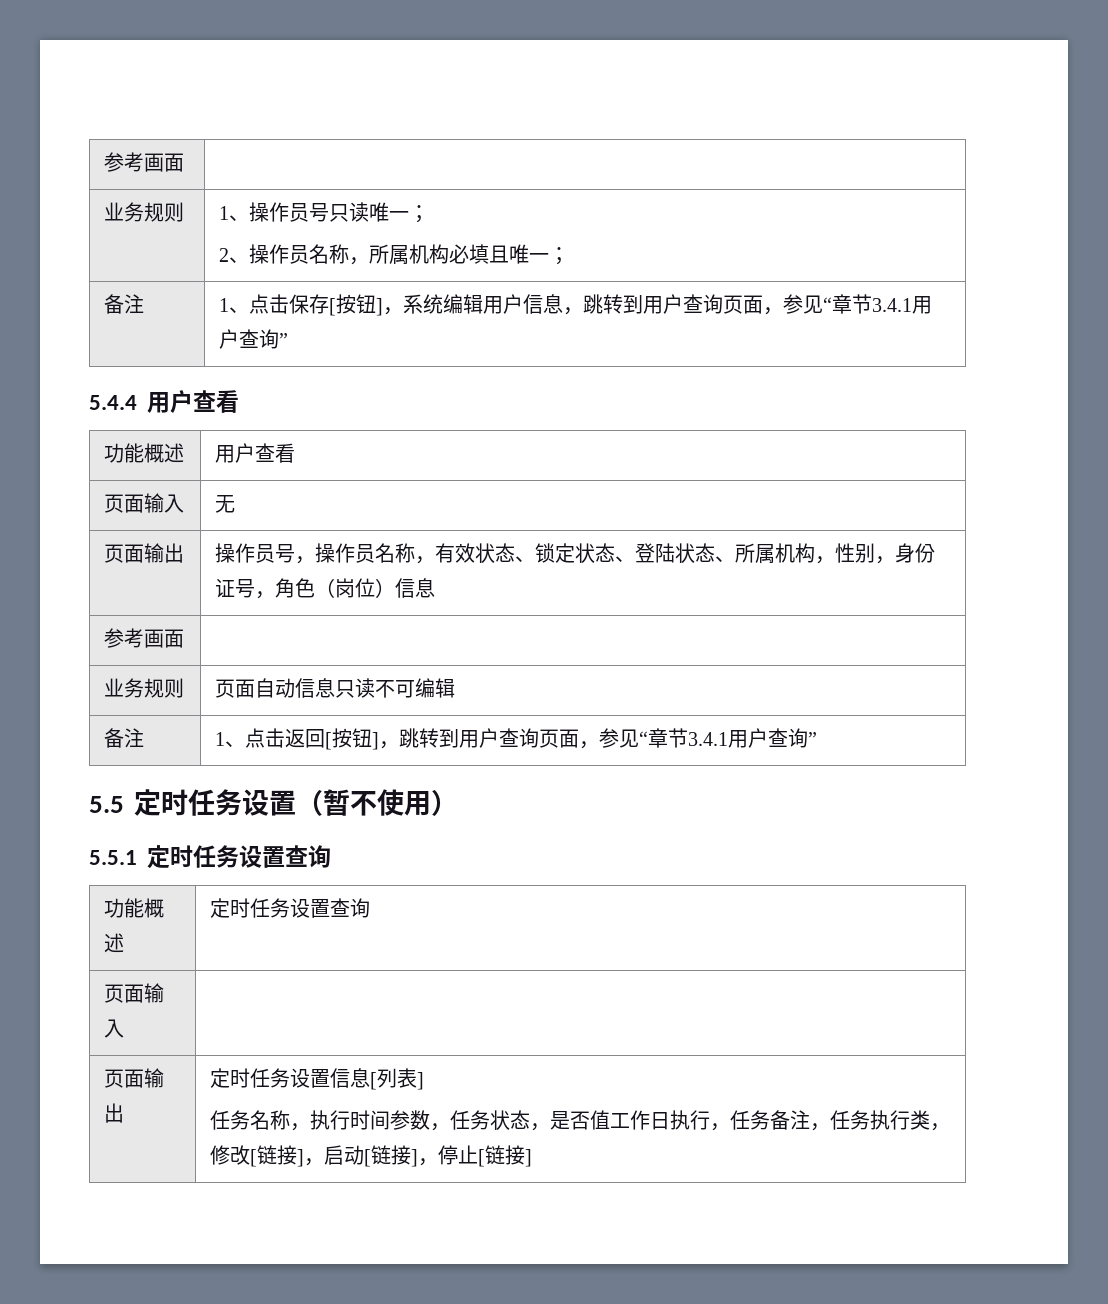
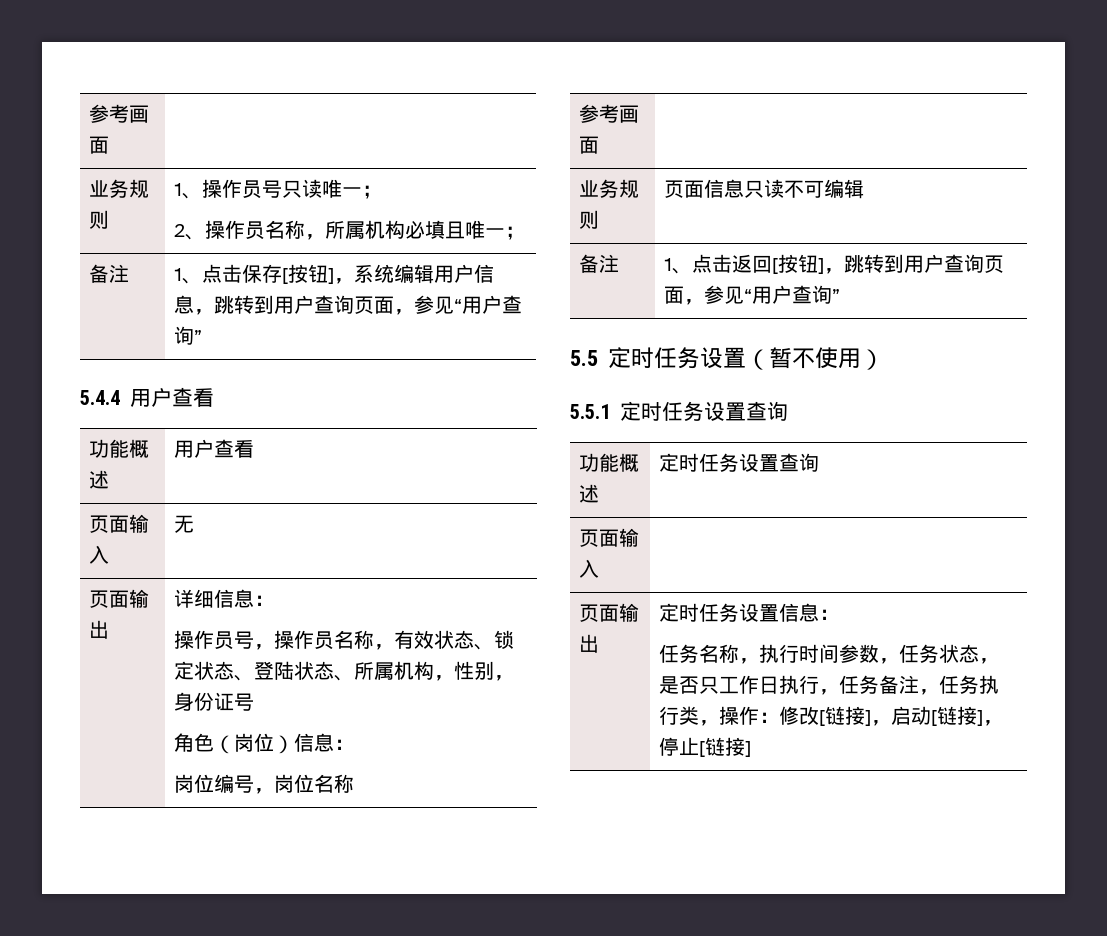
- 备注 | 1、点击保存[按钮]，系统编辑用户信息，跳转到用户查询页面，参见“章节3.4.1用户查询”
+ 备注 | 1、点击保存[按钮]，系统编辑用户信息，跳转到用户查询页面，参见“用户查询”
- 页面输出 | 操作员号，操作员名称，有效状态、锁定状态、登陆状态、所属机构，性别，身份证号，角色（岗位）信息
+ 页面输出 | 详细信息：
+ 操作员号，操作员名称，有效状态、锁定状态、登陆状态、所属机构，性别，身份证号
+ 角色（岗位）信息：
+ 岗位编号，岗位名称
- 业务规则 | 页面自动信息只读不可编辑
+ 业务规则 | 页面信息只读不可编辑
- 备注 | 1、点击返回[按钮]，跳转到用户查询页面，参见“章节3.4.1用户查询”
+ 备注 | 1、点击返回[按钮]，跳转到用户查询页面，参见“用户查询”
- 定时任务设置信息[列表]
+ 定时任务设置信息：
- 任务名称，执行时间参数，任务状态，是否值工作日执行，任务备注，任务执行类，修改[链接]，启动[链接]，停止[链接]
+ 任务名称，执行时间参数，任务状态，是否只工作日执行，任务备注，任务执行类，操作：修改[链接]，启动[链接]，停止[链接]

